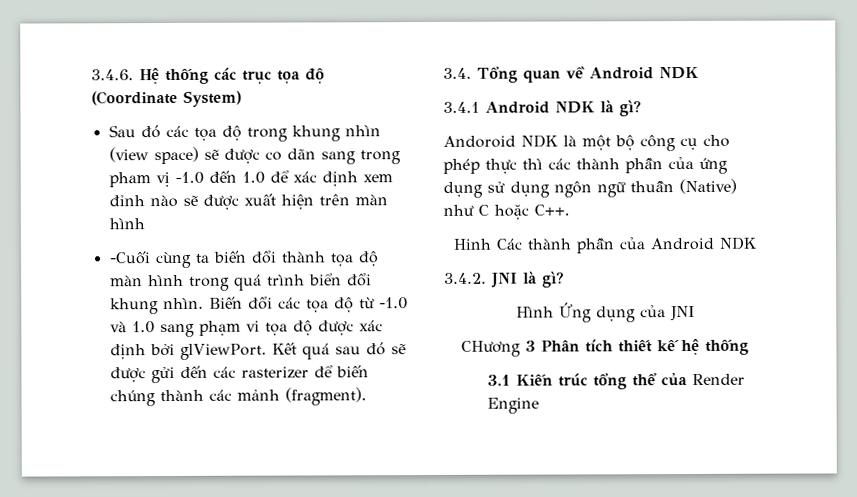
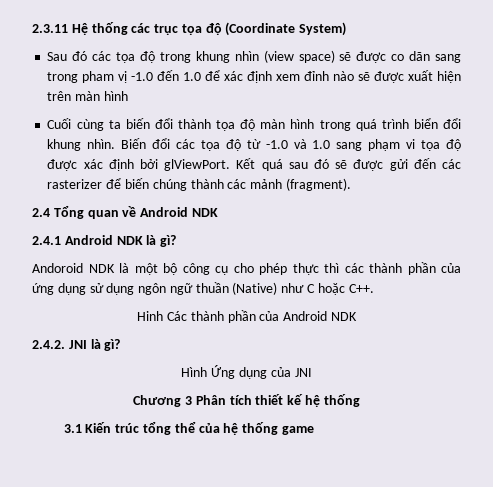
- 3.4.6. Hệ thống các trục tọa độ (Coordinate System)
+ 2.3.11 Hệ thống các trục tọa độ (Coordinate System)
- -Cuối cùng ta biến đổi thành tọa độ màn hình trong quá trình biển đổi khung nhìn.
+ Cuối cùng ta biến đổi thành tọa độ màn hình trong quá trình biển đổi khung nhìn.
- 3.4. Tổng quan về Android NDK
+ 2.4 Tổng quan về Android NDK
- 3.4.1 Android NDK là gì?
+ 2.4.1 Android NDK là gì?
- 3.4.2. JNI là gì?
+ 2.4.2. JNI là gì?
- CHương 3 Phân tích thiết kế hệ thống
+ Chương 3 Phân tích thiết kế hệ thống
- 3.1 Kiến trúc tổng thể của Render Engine
+ 3.1 Kiến trúc tổng thể của hệ thống game

